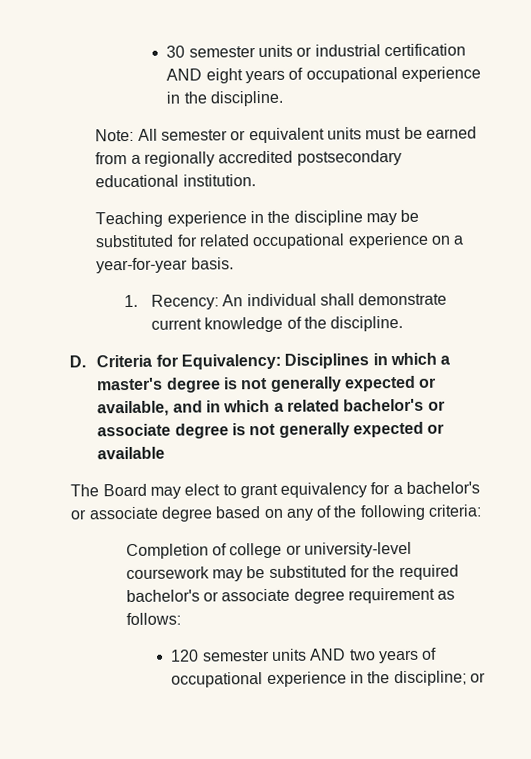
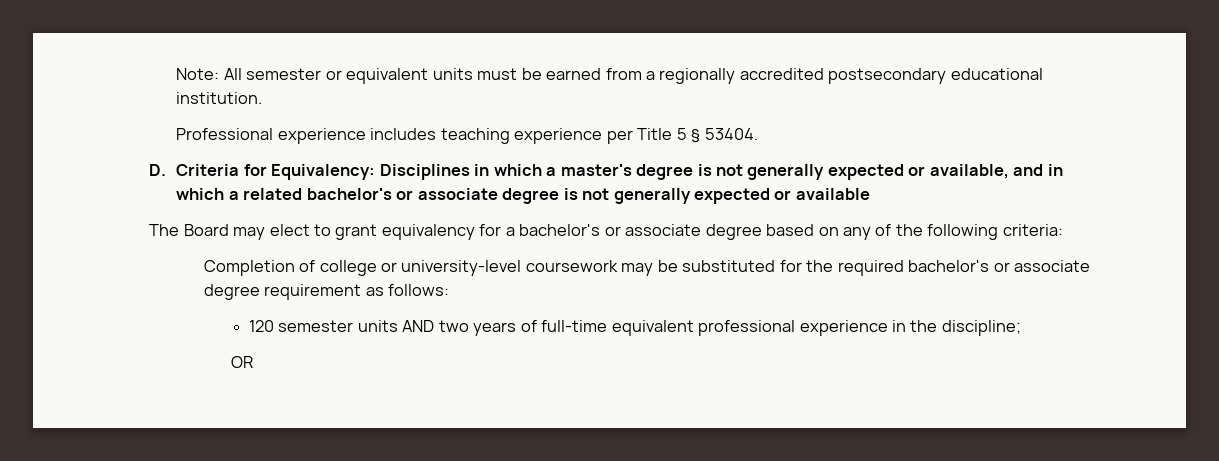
- 30 semester units or industrial certification AND eight years of occupational experience in the discipline.
- Teaching experience in the discipline may be substituted for related occupational experience on a year-for-year basis.
- 1. Recency: An individual shall demonstrate current knowledge of the discipline.
+ Professional experience includes teaching experience per Title 5 § 53404.
- 120 semester units AND two years of occupational experience in the discipline; or
+ 120 semester units AND two years of full-time equivalent professional experience in the discipline;
+ OR

